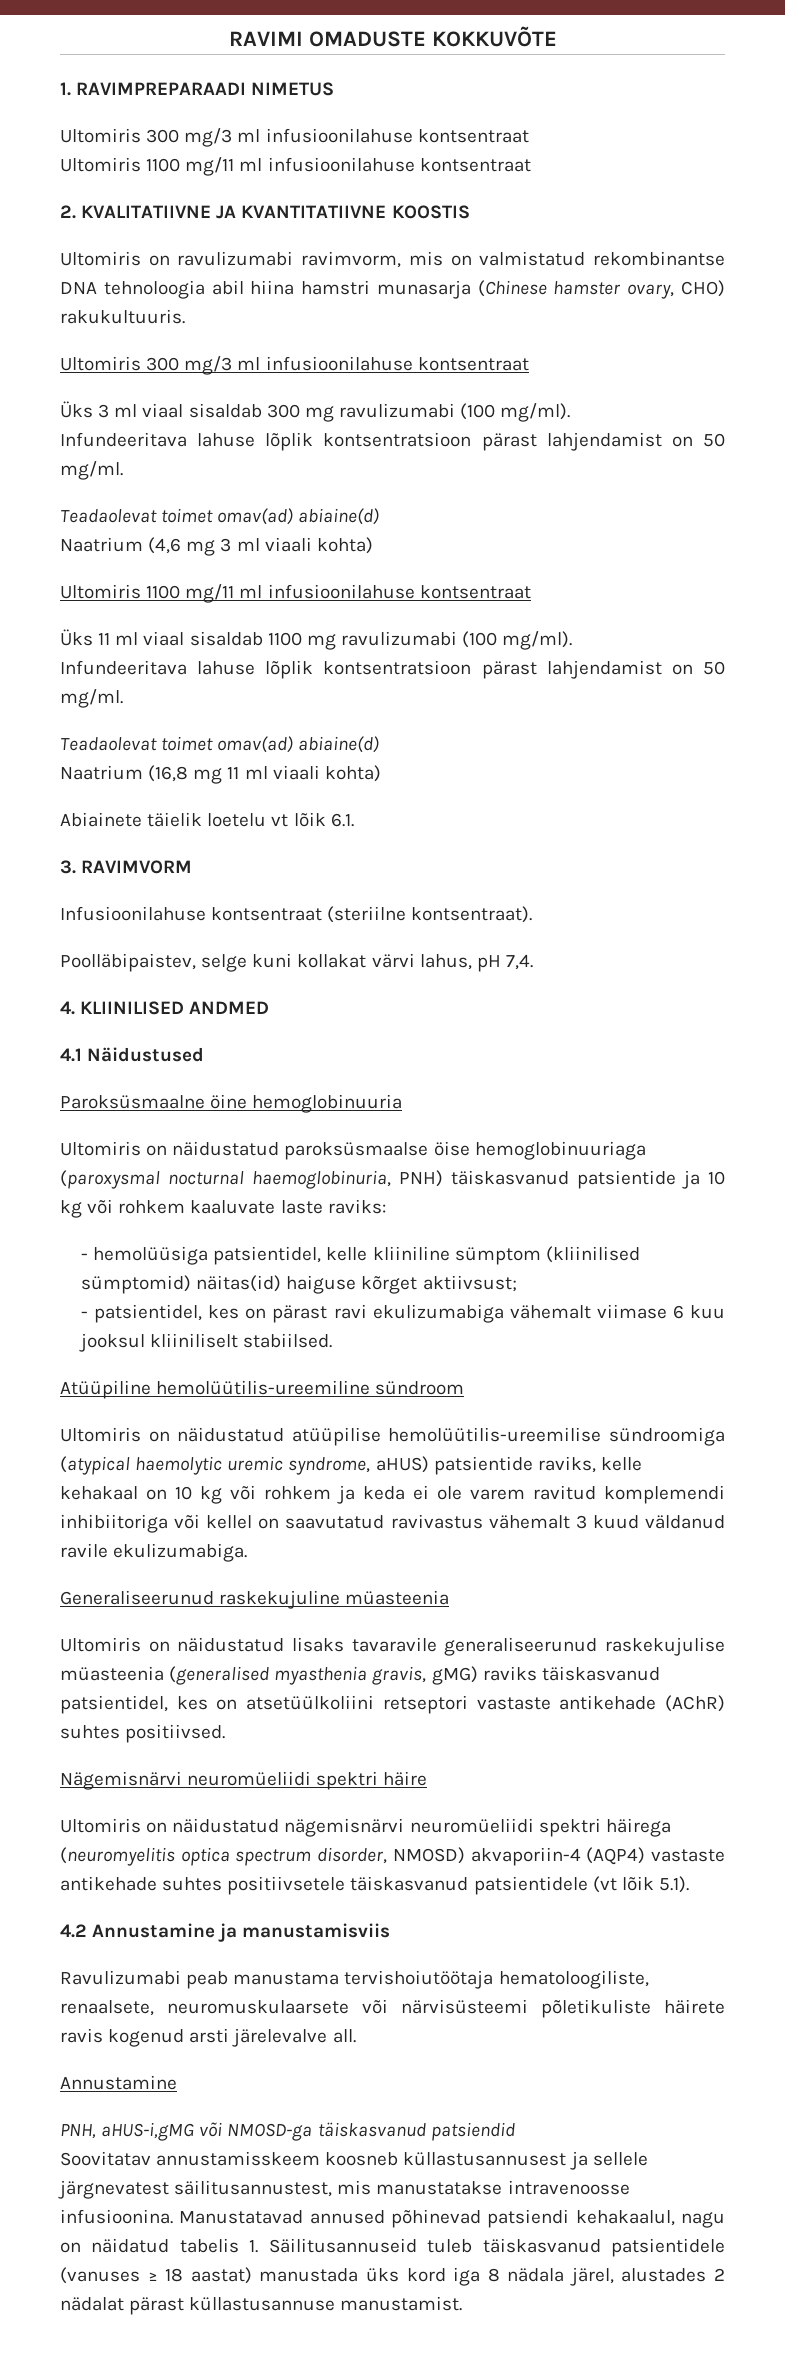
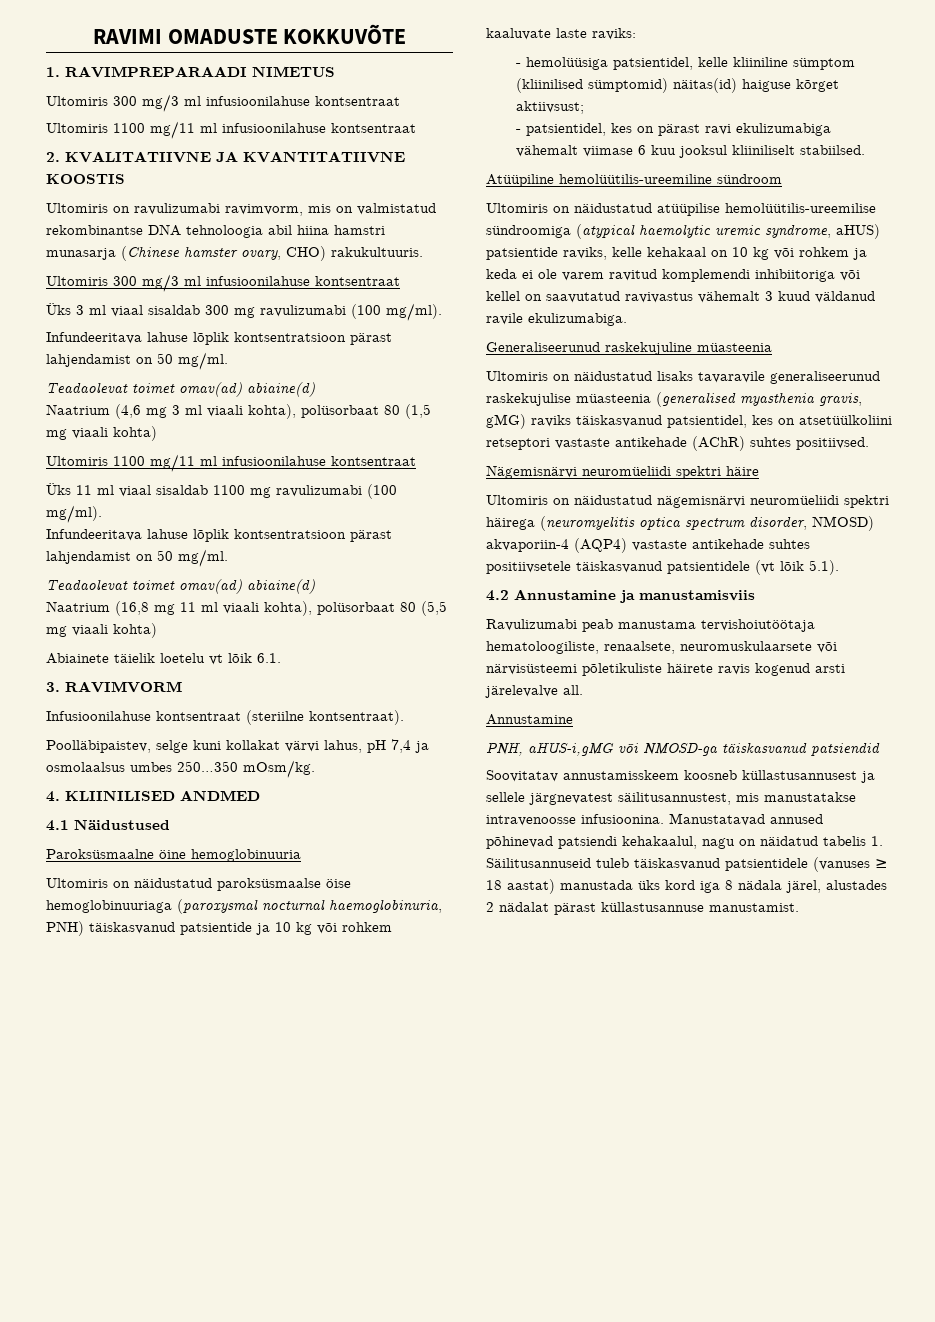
- Naatrium (4,6 mg 3 ml viaali kohta)
+ Naatrium (4,6 mg 3 ml viaali kohta), polüsorbaat 80 (1,5 mg viaali kohta)
- Naatrium (16,8 mg 11 ml viaali kohta)
+ Naatrium (16,8 mg 11 ml viaali kohta), polüsorbaat 80 (5,5 mg viaali kohta)
- Poolläbipaistev, selge kuni kollakat värvi lahus, pH 7,4.
+ Poolläbipaistev, selge kuni kollakat värvi lahus, pH 7,4 ja osmolaalsus umbes 250…350 mOsm/kg.

